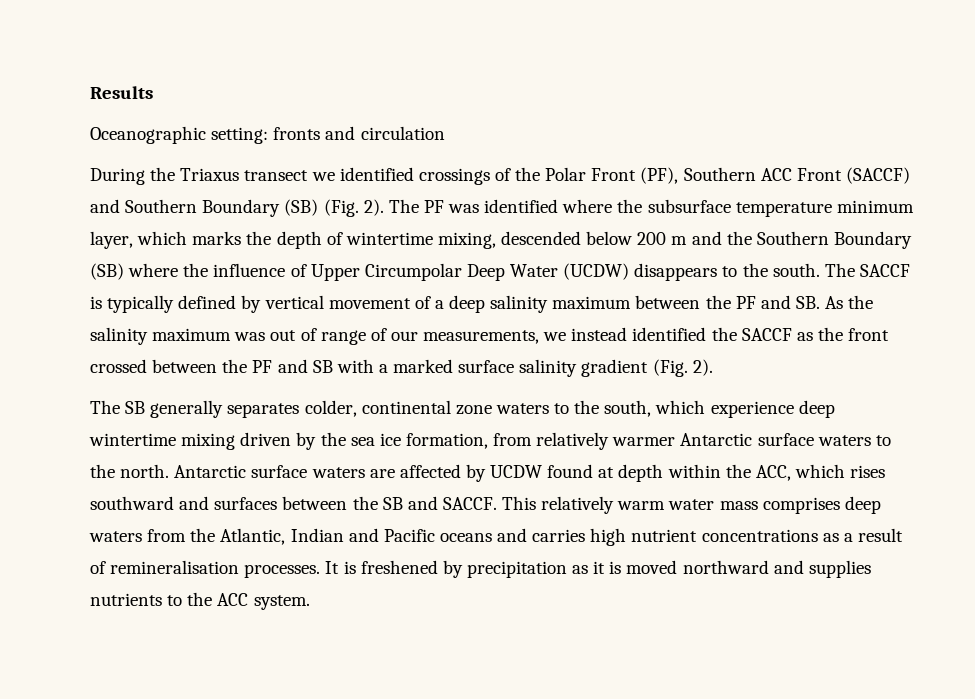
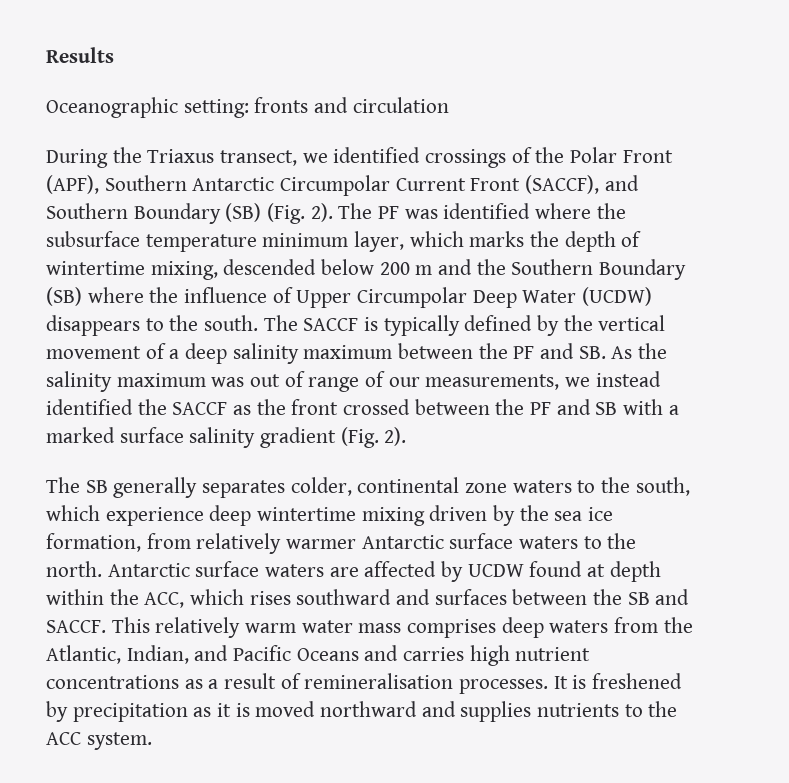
- During the Triaxus transect we identified crossings of the Polar Front (PF), Southern ACC Front (SACCF) and Southern Boundary (SB) (Fig. 2).
+ During the Triaxus transect, we identified crossings of the Polar Front (APF), Southern Antarctic Circumpolar Current Front (SACCF), and Southern Boundary (SB) (Fig. 2).
- The SACCF is typically defined by vertical movement of a deep salinity maximum between the PF and SB. As the salinity maximum was out of range of our measurements, we instead identified the SACCF as the front crossed between the PF and SB with a marked surface salinity gradient (Fig. 2).
+ The SACCF is typically defined by the vertical movement of a deep salinity maximum between the PF and SB. As the salinity maximum was out of range of our measurements, we instead identified the SACCF as the front crossed between the PF and SB with a marked surface salinity gradient (Fig. 2).
- This relatively warm water mass comprises deep waters from the Atlantic, Indian and Pacific oceans and carries high nutrient concentrations as a result of remineralisation processes.
+ This relatively warm water mass comprises deep waters from the Atlantic, Indian, and Pacific Oceans and carries high nutrient concentrations as a result of remineralisation processes.

